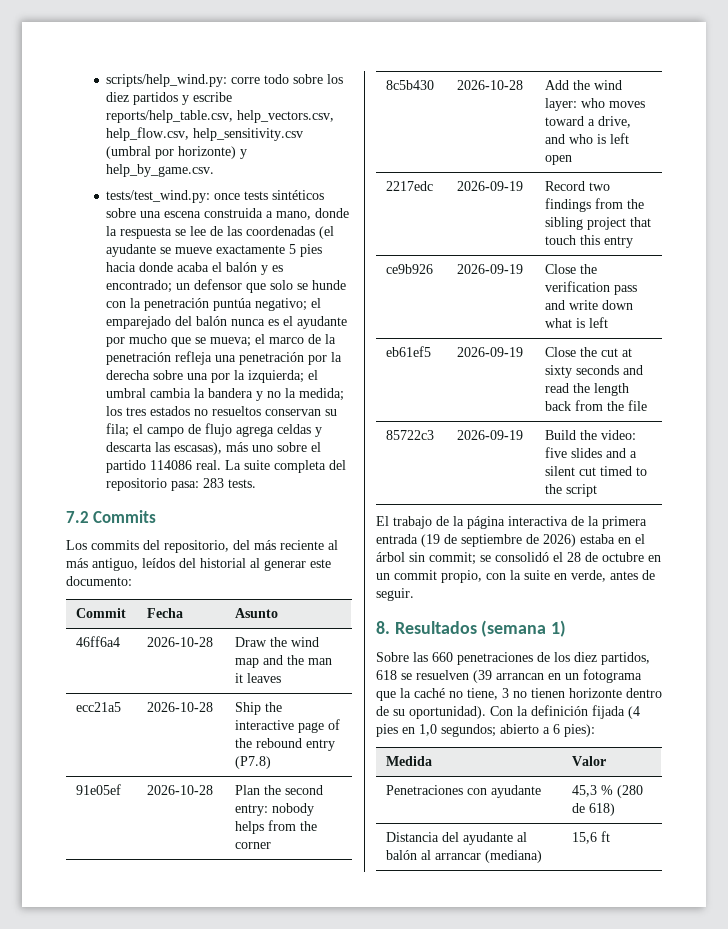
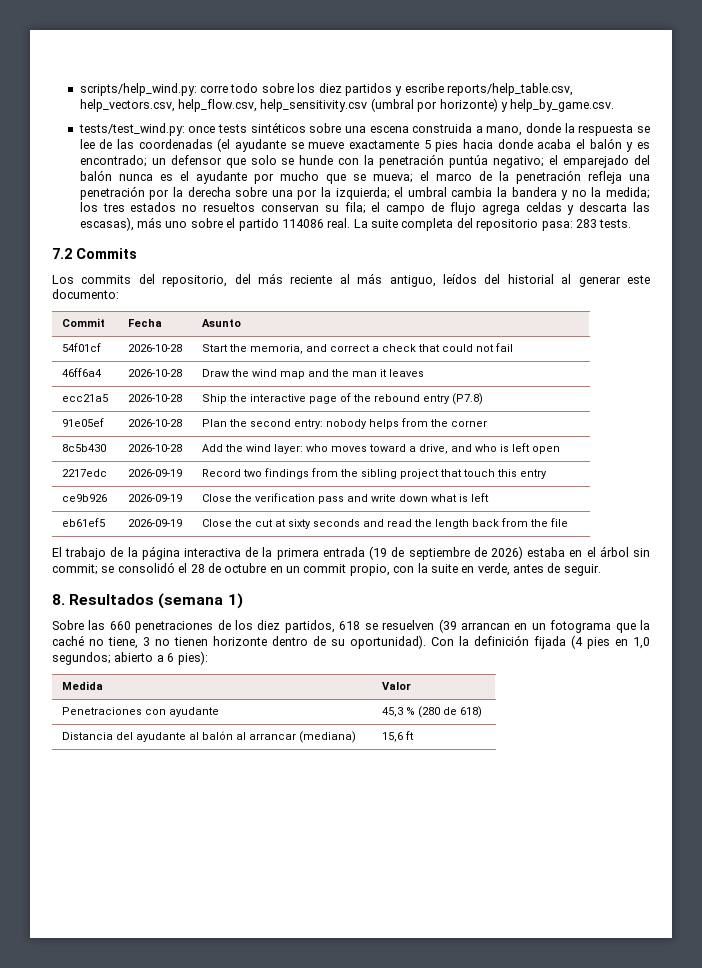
+ 54f01cf | 2026-10-28 | Start the memoria, and correct a check that could not fail
- 85722c3 | 2026-09-19 | Build the video: five slides and a silent cut timed to the script

